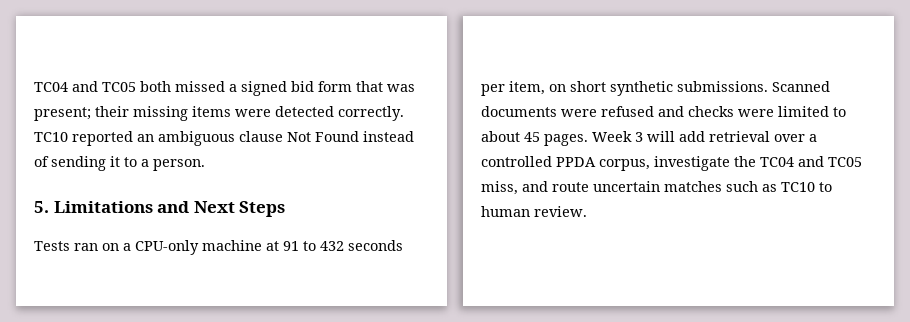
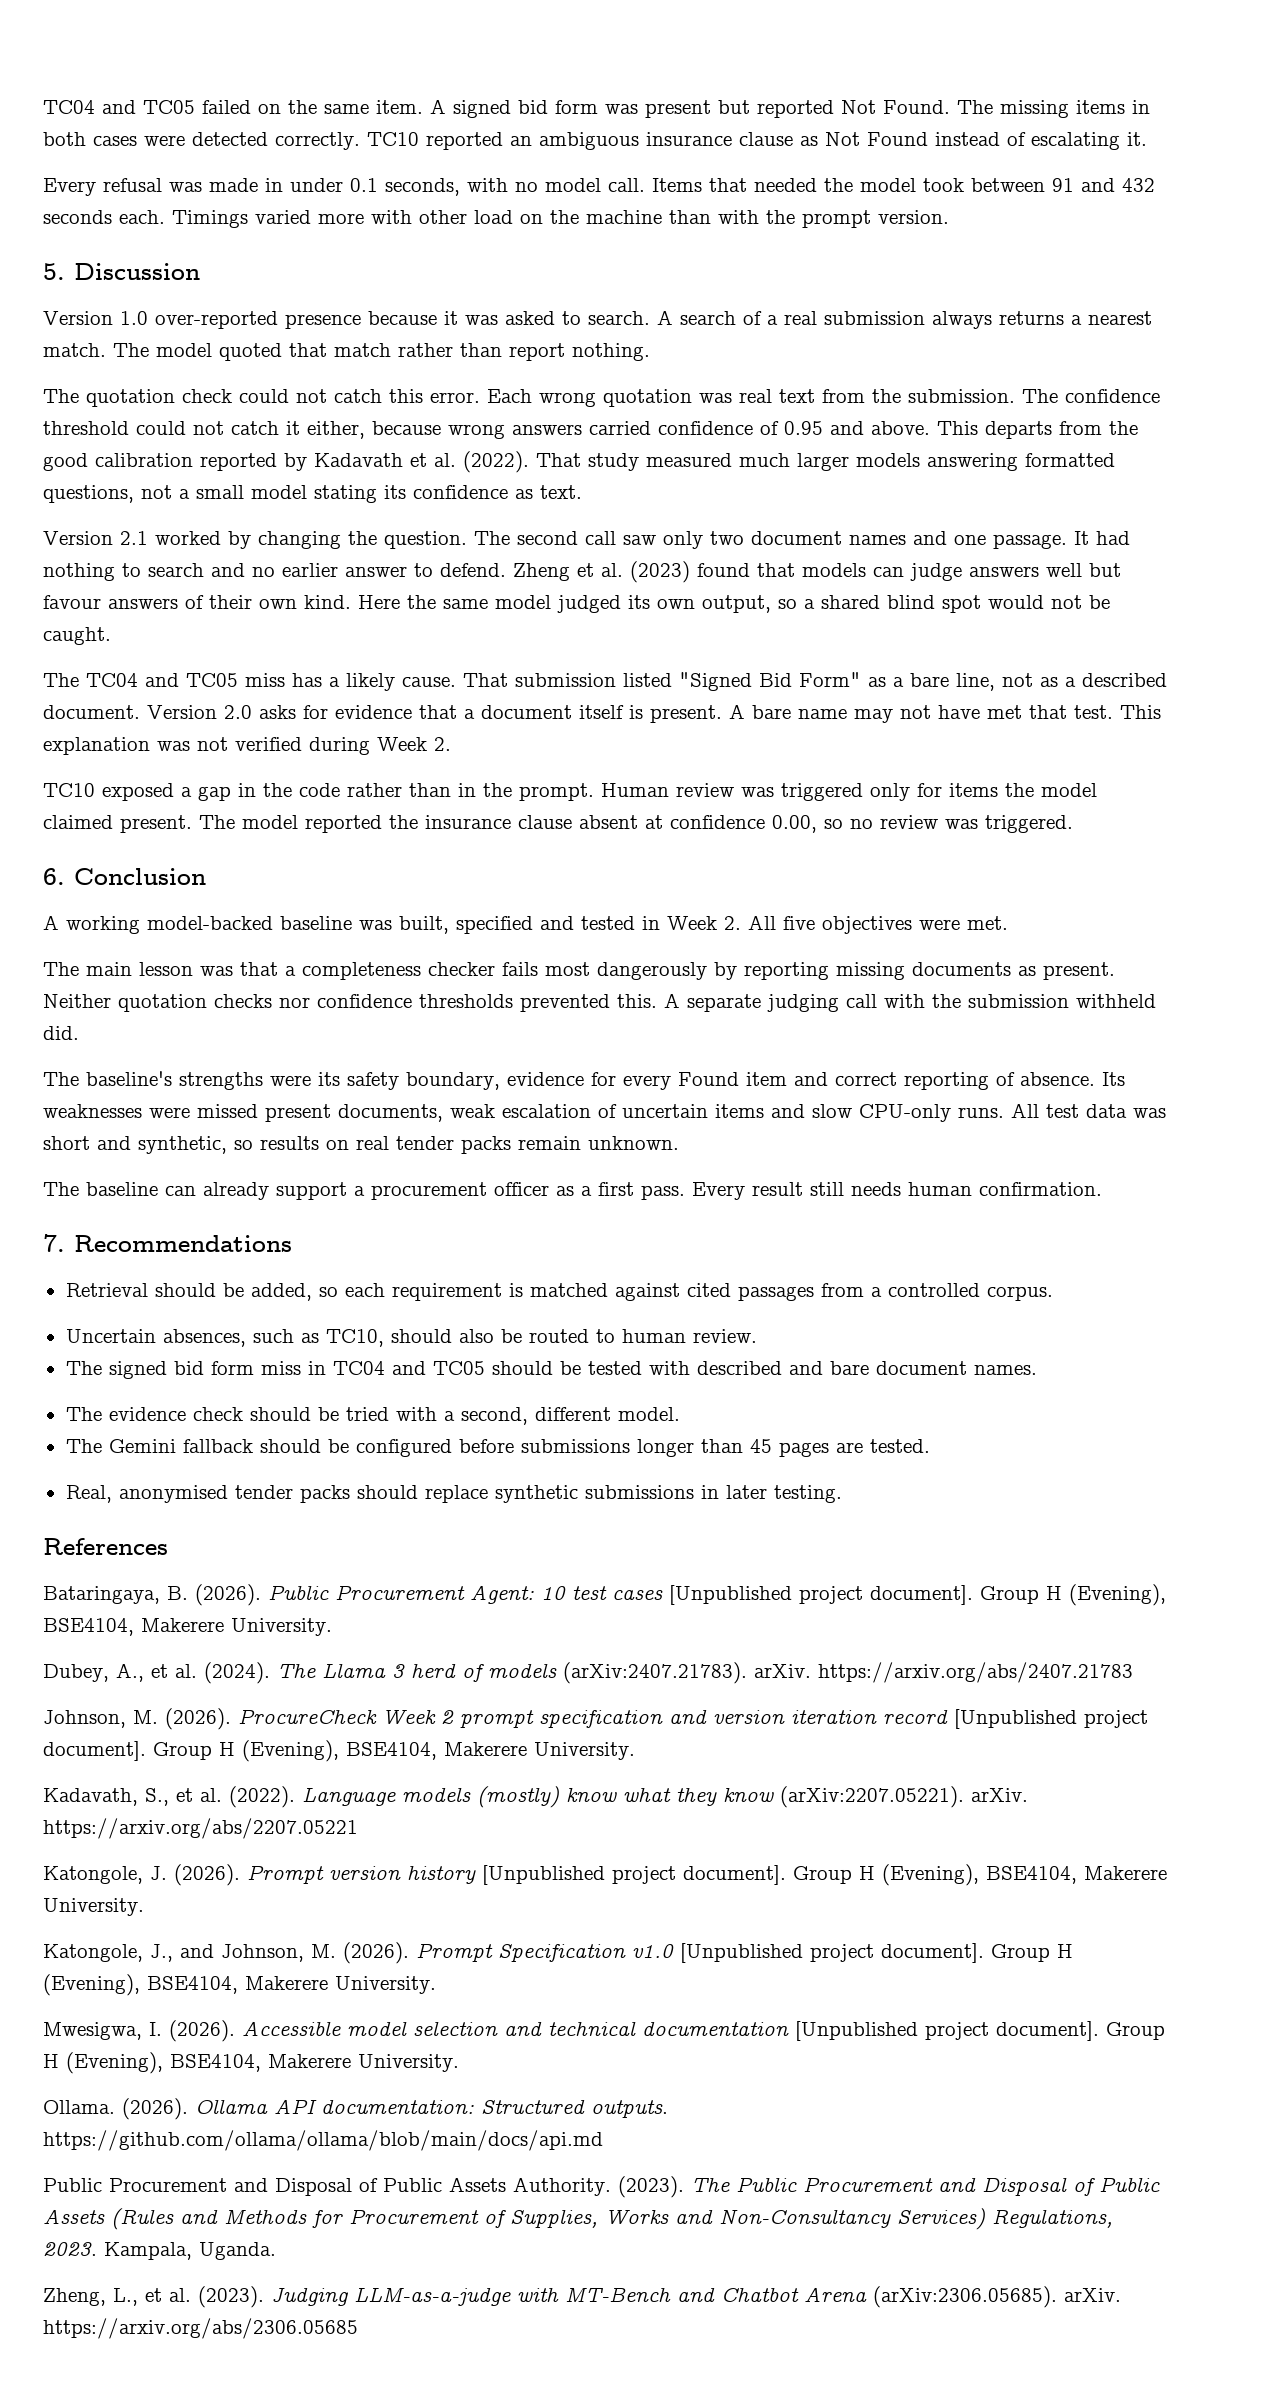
- TC04 and TC05 both missed a signed bid form that was present; their missing items were detected correctly.
+ TC04 and TC05 failed on the same item. A signed bid form was present but reported Not Found. The missing items in both cases were detected correctly.
- TC10 reported an ambiguous clause Not Found instead of sending it to a person.
- 5. Limitations and Next Steps
- Tests ran on a CPU-only machine at 91 to 432 seconds per item, on short synthetic submissions. Scanned documents were refused and checks were limited to about 45 pages. Week 3 will add retrieval over a controlled PPDA corpus, investigate the TC04 and TC05 miss, and route uncertain matches such as TC10 to human review.
+ TC10 reported an ambiguous insurance clause as Not Found instead of escalating it.
+ Every refusal was made in under 0.1 seconds, with no model call. Items that needed the model took between 91 and 432 seconds each. Timings varied more with other load on the machine than with the prompt version.
+ 5. Discussion
+ Version 1.0 over-reported presence because it was asked to search. A search of a real submission always returns a nearest match. The model quoted that match rather than report nothing.
+ The quotation check could not catch this error. Each wrong quotation was real text from the submission. The confidence threshold could not catch it either, because wrong answers carried confidence of 0.95 and above. This departs from the good calibration reported by Kadavath et al. (2022). That study measured much larger models answering formatted questions, not a small model stating its confidence as text.
+ Version 2.1 worked by changing the question. The second call saw only two document names and one passage. It had nothing to search and no earlier answer to defend. Zheng et al. (2023) found that models can judge answers well but favour answers of their own kind. Here the same model judged its own output, so a shared blind spot would not be caught.
+ The TC04 and TC05 miss has a likely cause. That submission listed "Signed Bid Form" as a bare line, not as a described document. Version 2.0 asks for evidence that a document itself is present. A bare name may not have met that test. This explanation was not verified during Week 2.
+ TC10 exposed a gap in the code rather than in the prompt. Human review was triggered only for items the model claimed present. The model reported the insurance clause absent at confidence 0.00, so no review was triggered.
+ 6. Conclusion
+ A working model-backed baseline was built, specified and tested in Week 2. All five objectives were met.
+ The main lesson was that a completeness checker fails most dangerously by reporting missing documents as present. Neither quotation checks nor confidence thresholds prevented this. A separate judging call with the submission withheld did.
+ The baseline's strengths were its safety boundary, evidence for every Found item and correct reporting of absence. Its weaknesses were missed present documents, weak escalation of uncertain items and slow CPU-only runs. All test data was short and synthetic, so results on real tender packs remain unknown.
+ The baseline can already support a procurement officer as a first pass. Every result still needs human confirmation.
+ 7. Recommendations
+ Retrieval should be added, so each requirement is matched against cited passages from a controlled corpus.
+ Uncertain absences, such as TC10, should also be routed to human review.
+ The signed bid form miss in TC04 and TC05 should be tested with described and bare document names.
+ The evidence check should be tried with a second, different model.
+ The Gemini fallback should be configured before submissions longer than 45 pages are tested.
+ Real, anonymised tender packs should replace synthetic submissions in later testing.
+ References
+ Bataringaya, B. (2026). Public Procurement Agent: 10 test cases [Unpublished project document]. Group H (Evening), BSE4104, Makerere University.
+ Dubey, A., et al. (2024). The Llama 3 herd of models (arXiv:2407.21783). arXiv. https://arxiv.org/abs/2407.21783
+ Johnson, M. (2026). ProcureCheck Week 2 prompt specification and version iteration record [Unpublished project document]. Group H (Evening), BSE4104, Makerere University.
+ Kadavath, S., et al. (2022). Language models (mostly) know what they know (arXiv:2207.05221). arXiv. https://arxiv.org/abs/2207.05221
+ Katongole, J. (2026). Prompt version history [Unpublished project document]. Group H (Evening), BSE4104, Makerere University.
+ Katongole, J., and Johnson, M. (2026). Prompt Specification v1.0 [Unpublished project document]. Group H (Evening), BSE4104, Makerere University.
+ Mwesigwa, I. (2026). Accessible model selection and technical documentation [Unpublished project document]. Group H (Evening), BSE4104, Makerere University.
+ Ollama. (2026). Ollama API documentation: Structured outputs. https://github.com/ollama/ollama/blob/main/docs/api.md
+ Public Procurement and Disposal of Public Assets Authority. (2023). The Public Procurement and Disposal of Public Assets (Rules and Methods for Procurement of Supplies, Works and Non-Consultancy Services) Regulations, 2023. Kampala, Uganda.
+ Zheng, L., et al. (2023). Judging LLM-as-a-judge with MT-Bench and Chatbot Arena (arXiv:2306.05685). arXiv. https://arxiv.org/abs/2306.05685

